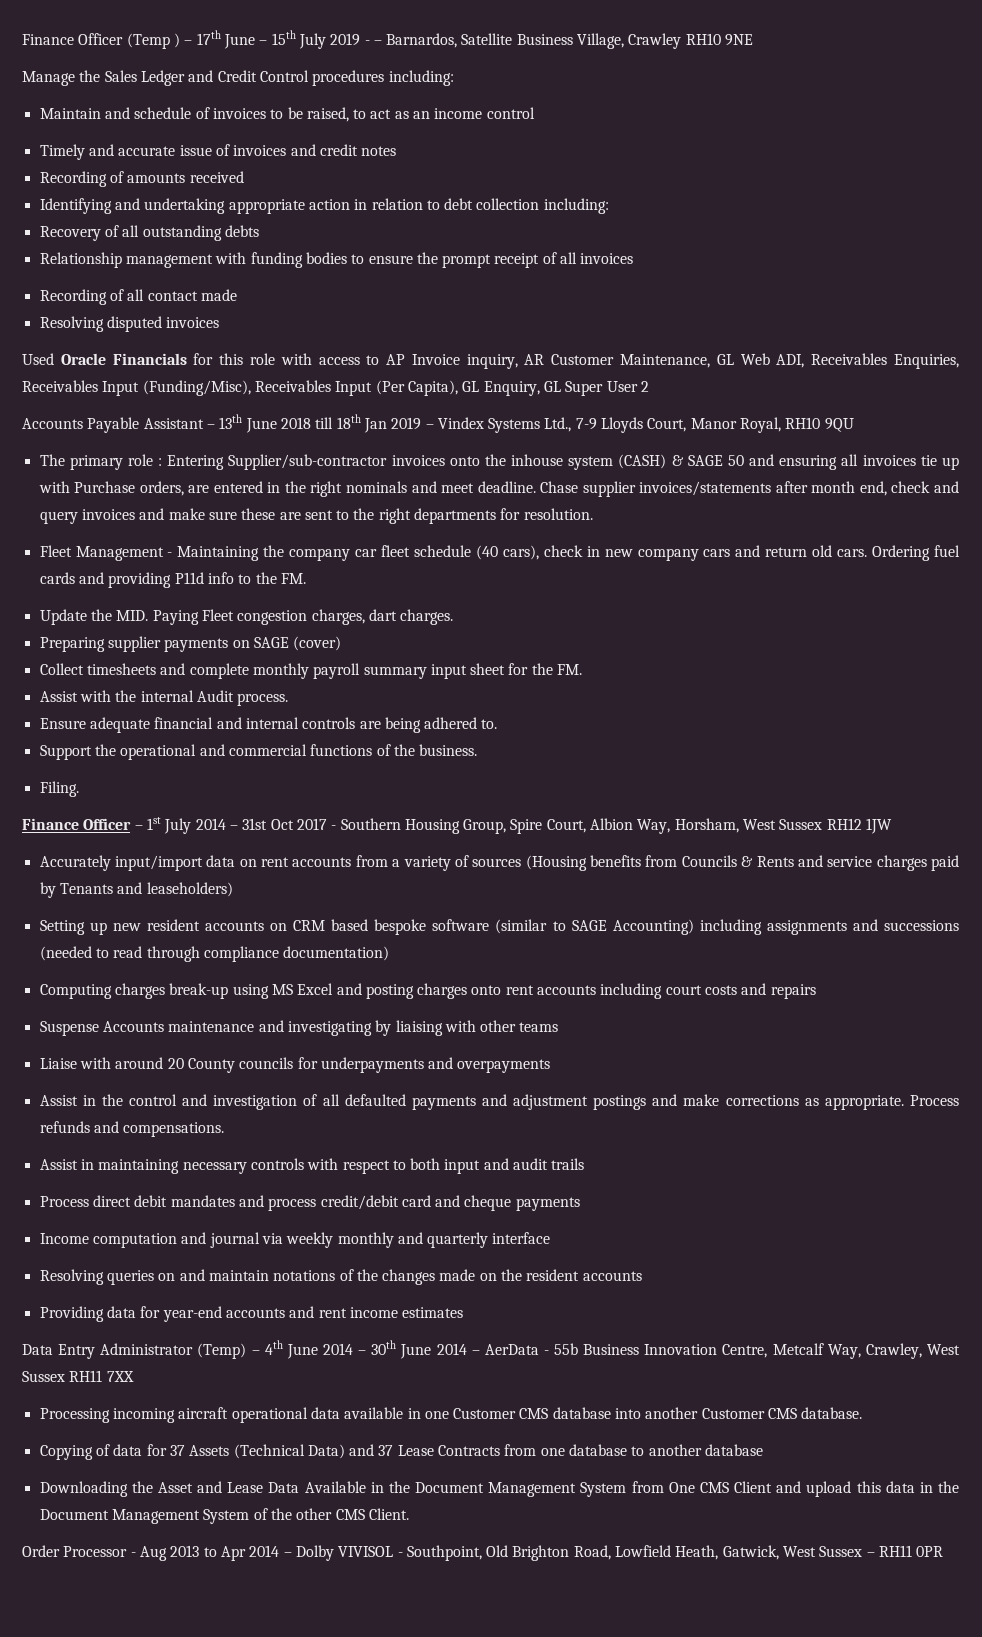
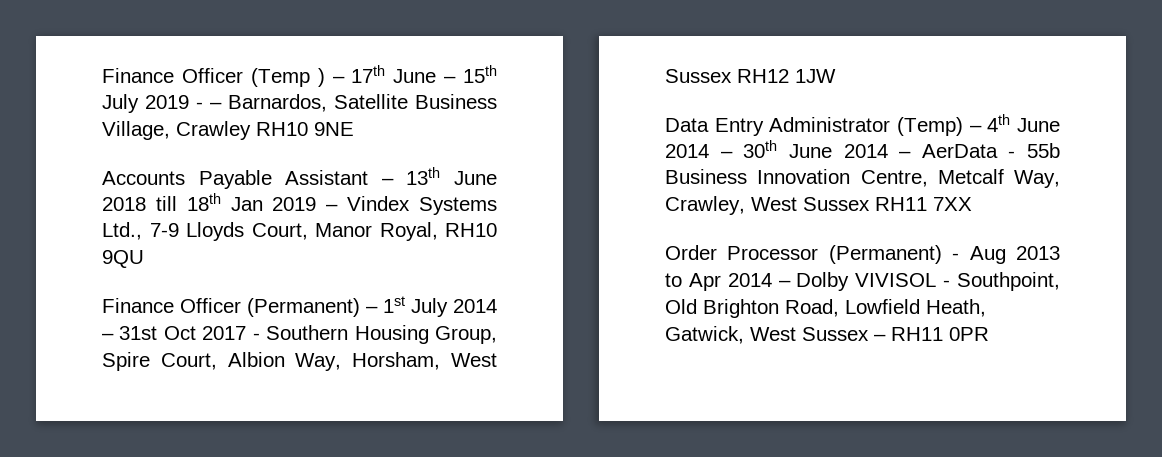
- Manage the Sales Ledger and Credit Control procedures including:
- Maintain and schedule of invoices to be raised, to act as an income control
- Timely and accurate issue of invoices and credit notes
- Recording of amounts received
- Identifying and undertaking appropriate action in relation to debt collection including:
- Recovery of all outstanding debts
- Relationship management with funding bodies to ensure the prompt receipt of all invoices
- Recording of all contact made
- Resolving disputed invoices
- Used Oracle Financials for this role with access to AP Invoice inquiry, AR Customer Maintenance, GL Web ADI, Receivables Enquiries, Receivables Input (Funding/Misc), Receivables Input (Per Capita), GL Enquiry, GL Super User 2
- The primary role : Entering Supplier/sub-contractor invoices onto the inhouse system (CASH) & SAGE 50 and ensuring all invoices tie up with Purchase orders, are entered in the right nominals and meet deadline. Chase supplier invoices/statements after month end, check and query invoices and make sure these are sent to the right departments for resolution.
- Fleet Management - Maintaining the company car fleet schedule (40 cars), check in new company cars and return old cars. Ordering fuel cards and providing P11d info to the FM.
- Update the MID. Paying Fleet congestion charges, dart charges.
- Preparing supplier payments on SAGE (cover)
- Collect timesheets and complete monthly payroll summary input sheet for the FM.
- Assist with the internal Audit process.
- Ensure adequate financial and internal controls are being adhered to.
- Support the operational and commercial functions of the business.
- Filing.
- Finance Officer – 1st July 2014 – 31st Oct 2017 - Southern Housing Group, Spire Court, Albion Way, Horsham, West Sussex RH12 1JW
+ Finance Officer (Permanent) – 1st July 2014 – 31st Oct 2017 - Southern Housing Group, Spire Court, Albion Way, Horsham, West Sussex RH12 1JW
- Accurately input/import data on rent accounts from a variety of sources (Housing benefits from Councils & Rents and service charges paid by Tenants and leaseholders)
- Setting up new resident accounts on CRM based bespoke software (similar to SAGE Accounting) including assignments and successions (needed to read through compliance documentation)
- Computing charges break-up using MS Excel and posting charges onto rent accounts including court costs and repairs
- Suspense Accounts maintenance and investigating by liaising with other teams
- Liaise with around 20 County councils for underpayments and overpayments
- Assist in the control and investigation of all defaulted payments and adjustment postings and make corrections as appropriate. Process refunds and compensations.
- Assist in maintaining necessary controls with respect to both input and audit trails
- Process direct debit mandates and process credit/debit card and cheque payments
- Income computation and journal via weekly monthly and quarterly interface
- Resolving queries on and maintain notations of the changes made on the resident accounts
- Providing data for year-end accounts and rent income estimates
- Processing incoming aircraft operational data available in one Customer CMS database into another Customer CMS database.
- Copying of data for 37 Assets (Technical Data) and 37 Lease Contracts from one database to another database
- Downloading the Asset and Lease Data Available in the Document Management System from One CMS Client and upload this data in the Document Management System of the other CMS Client.
- Order Processor - Aug 2013 to Apr 2014 – Dolby VIVISOL - Southpoint, Old Brighton Road, Lowfield Heath, Gatwick, West Sussex – RH11 0PR
+ Order Processor (Permanent) - Aug 2013 to Apr 2014 – Dolby VIVISOL - Southpoint, Old Brighton Road, Lowfield Heath, Gatwick, West Sussex – RH11 0PR

